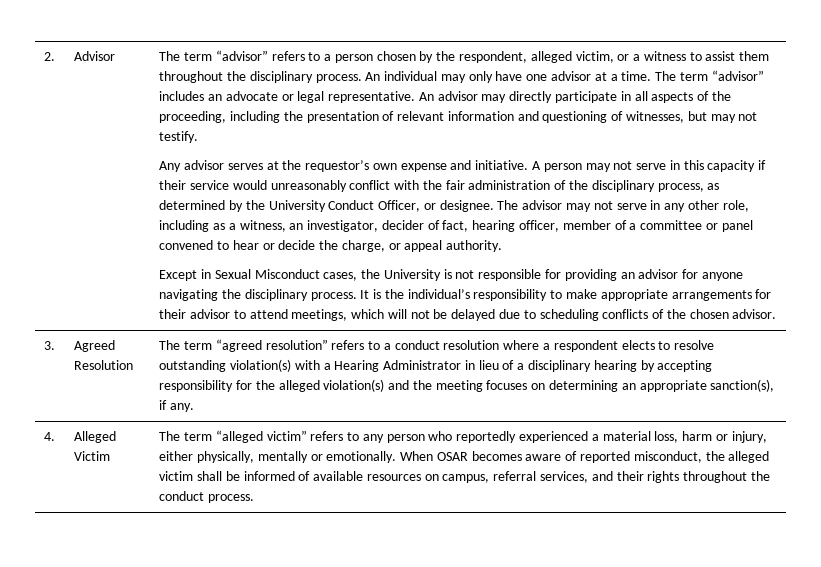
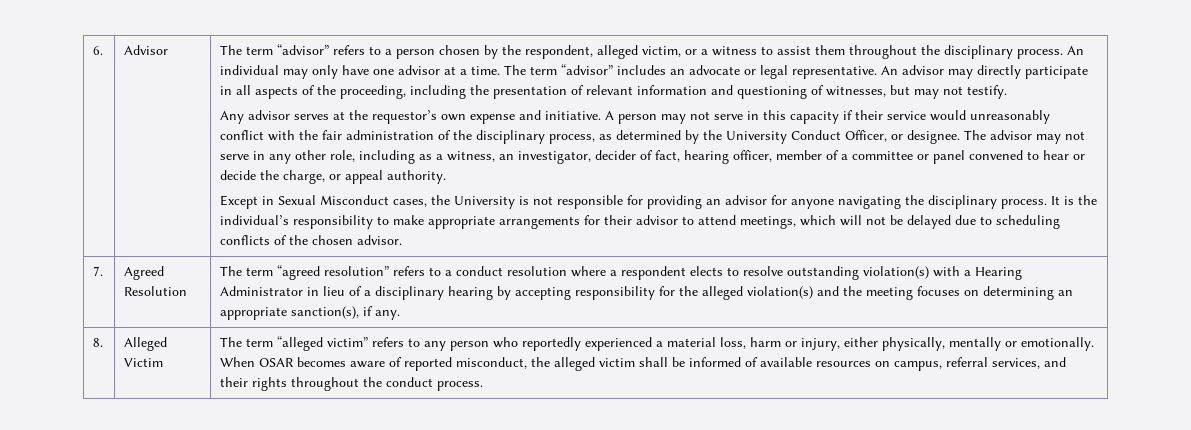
- 2.
+ 6.
- 3.
+ 7.
- 4.
+ 8.

